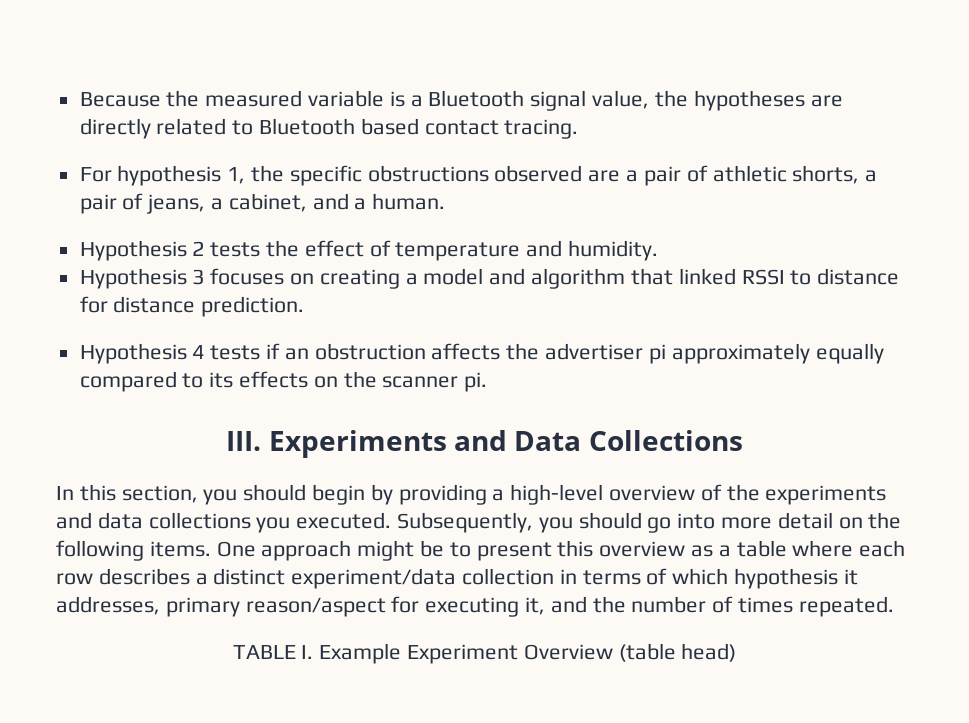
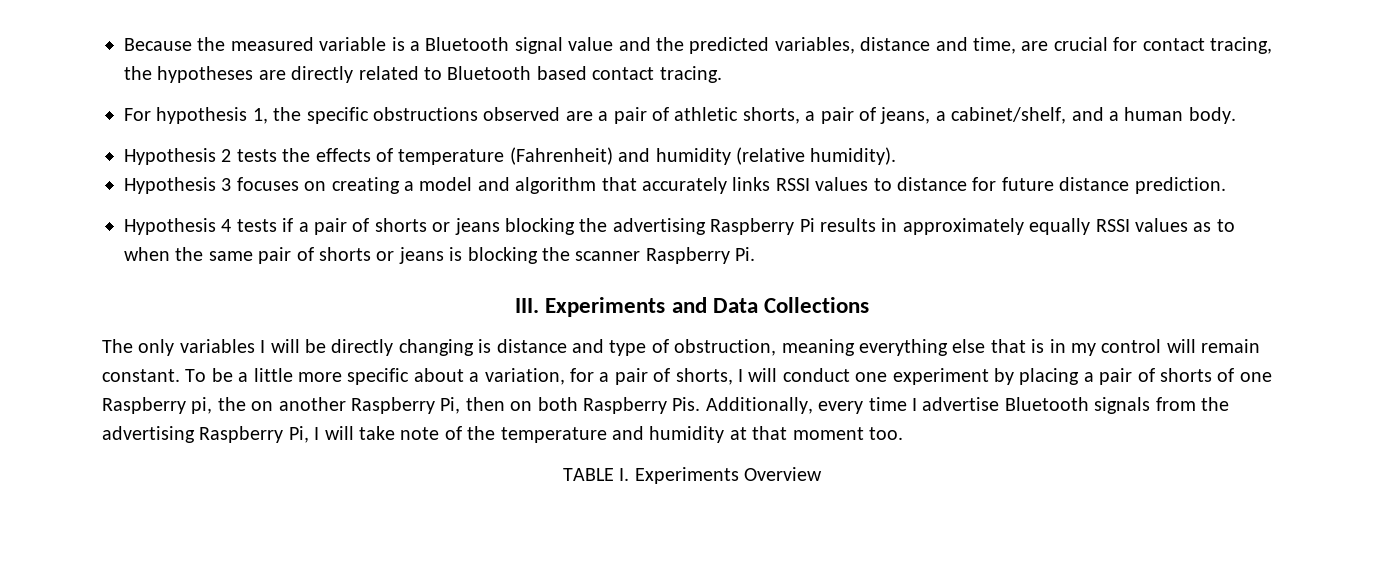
- Because the measured variable is a Bluetooth signal value, the hypotheses are directly related to Bluetooth based contact tracing.
+ Because the measured variable is a Bluetooth signal value and the predicted variables, distance and time, are crucial for contact tracing, the hypotheses are directly related to Bluetooth based contact tracing.
- For hypothesis 1, the specific obstructions observed are a pair of athletic shorts, a pair of jeans, a cabinet, and a human.
+ For hypothesis 1, the specific obstructions observed are a pair of athletic shorts, a pair of jeans, a cabinet/shelf, and a human body.
- Hypothesis 2 tests the effect of temperature and humidity.
+ Hypothesis 2 tests the effects of temperature (Fahrenheit) and humidity (relative humidity).
- Hypothesis 3 focuses on creating a model and algorithm that linked RSSI to distance for distance prediction.
+ Hypothesis 3 focuses on creating a model and algorithm that accurately links RSSI values to distance for future distance prediction.
- Hypothesis 4 tests if an obstruction affects the advertiser pi approximately equally compared to its effects on the scanner pi.
+ Hypothesis 4 tests if a pair of shorts or jeans blocking the advertising Raspberry Pi results in approximately equally RSSI values as to when the same pair of shorts or jeans is blocking the scanner Raspberry Pi.
- In this section, you should begin by providing a high-level overview of the experiments and data collections you executed. Subsequently, you should go into more detail on the following items. One approach might be to present this overview as a table where each row describes a distinct experiment/data collection in terms of which hypothesis it addresses, primary reason/aspect for executing it, and the number of times repeated.
- TABLE I. Example Experiment Overview (table head)
+ The only variables I will be directly changing is distance and type of obstruction, meaning everything else that is in my control will remain constant. To be a little more specific about a variation, for a pair of shorts, I will conduct one experiment by placing a pair of shorts of one Raspberry pi, the on another Raspberry Pi, then on both Raspberry Pis. Additionally, every time I advertise Bluetooth signals from the advertising Raspberry Pi, I will take note of the temperature and humidity at that moment too.
+ TABLE I. Experiments Overview

